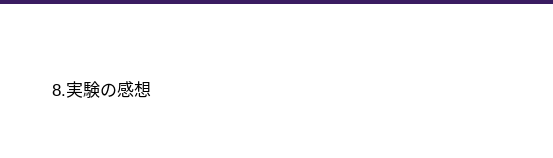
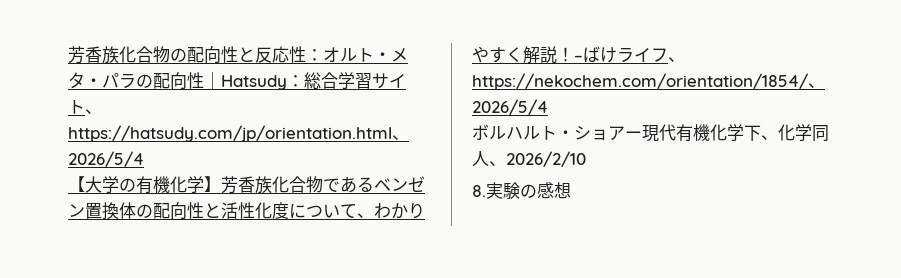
+ 芳香族化合物の配向性と反応性：オルト・メタ・パラの配向性｜Hatsudy：総合学習サイト、https://hatsudy.com/jp/orientation.html、2026/5/4
+ 【大学の有機化学】芳香族化合物であるベンゼン置換体の配向性と活性化度について、わかりやすく解説！–ばけライフ、https://nekochem.com/orientation/1854/、2026/5/4
+ ボルハルト・ショアー現代有機化学下、化学同人、2026/2/10

